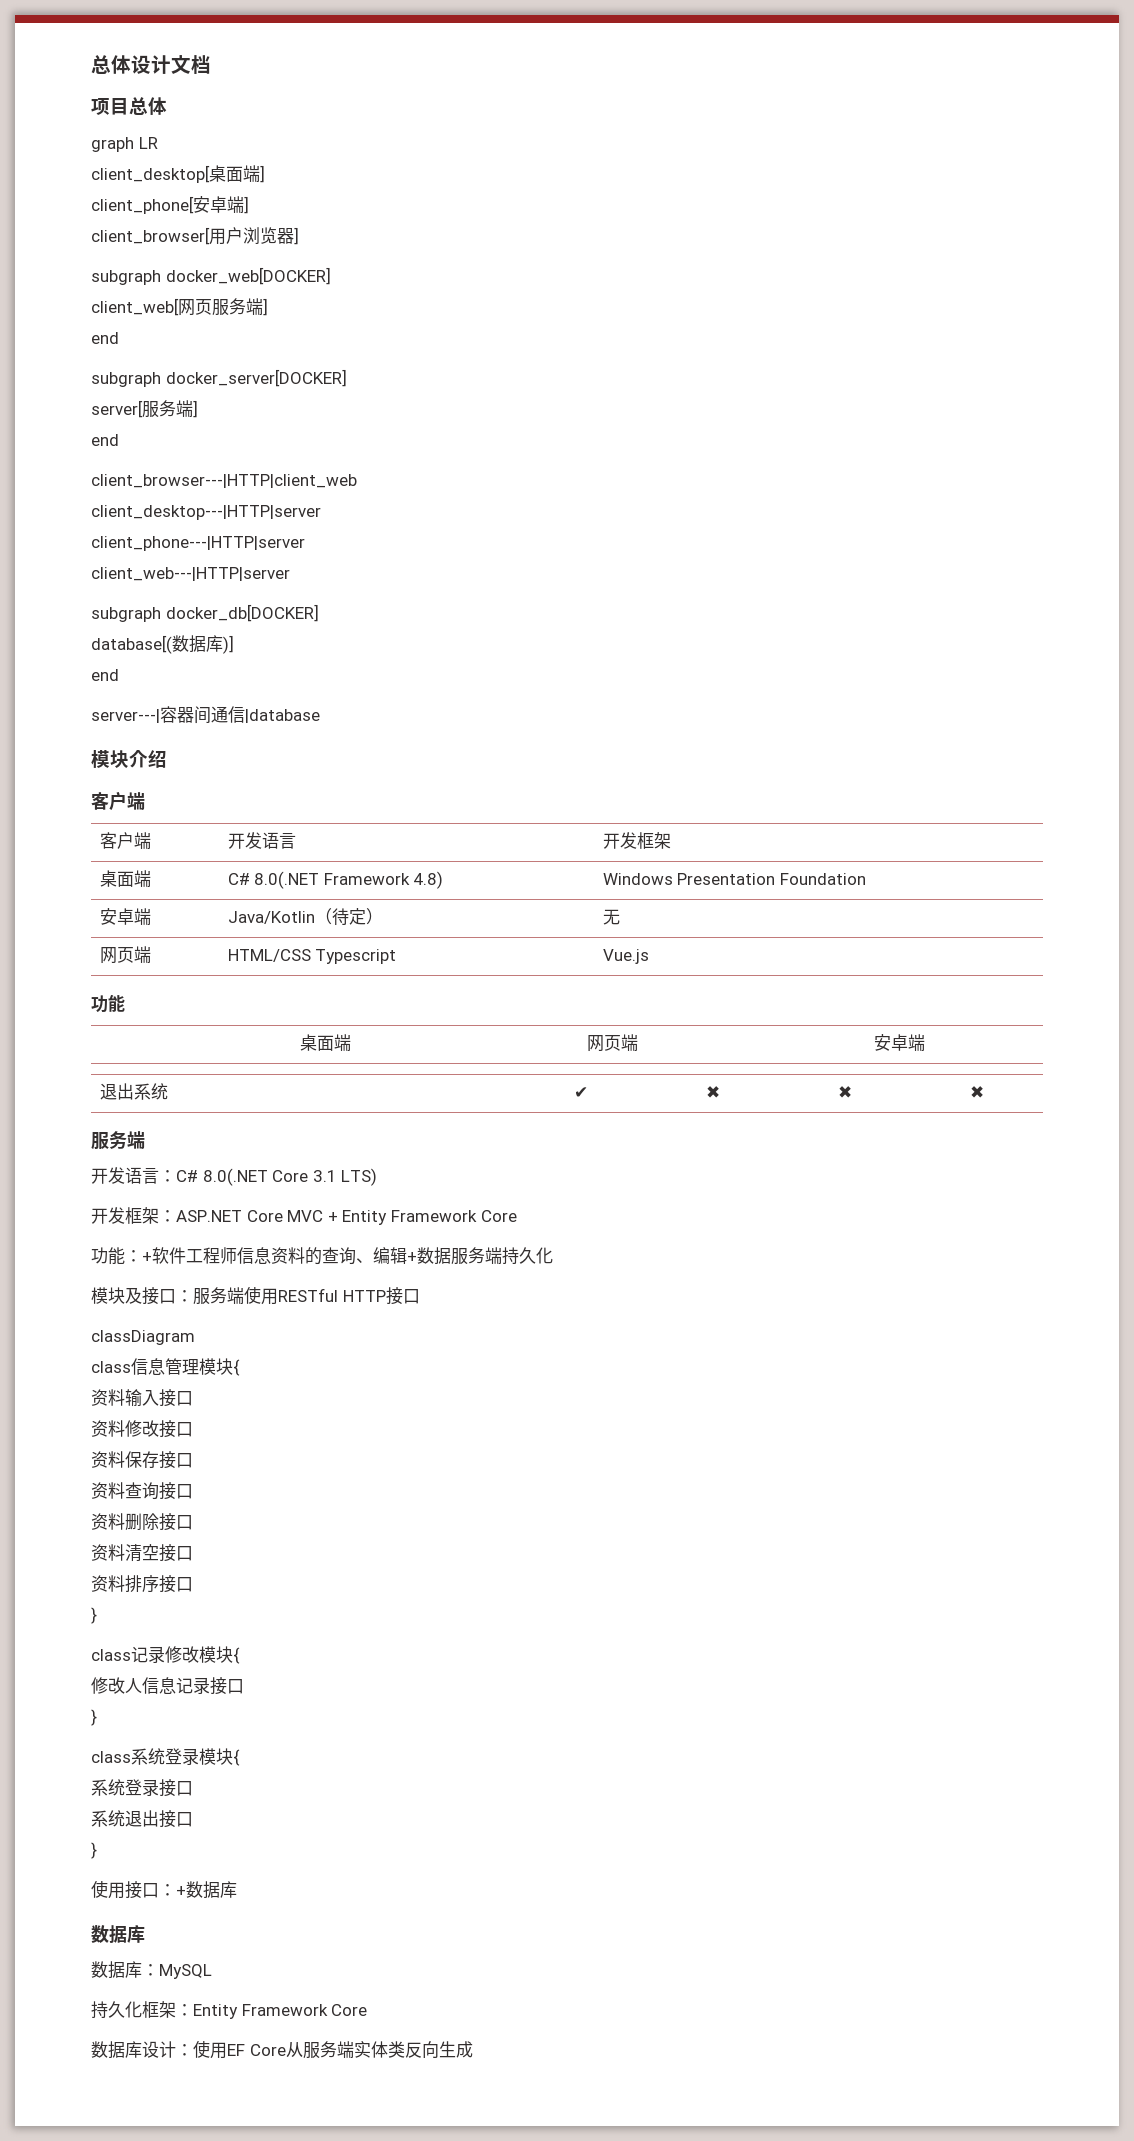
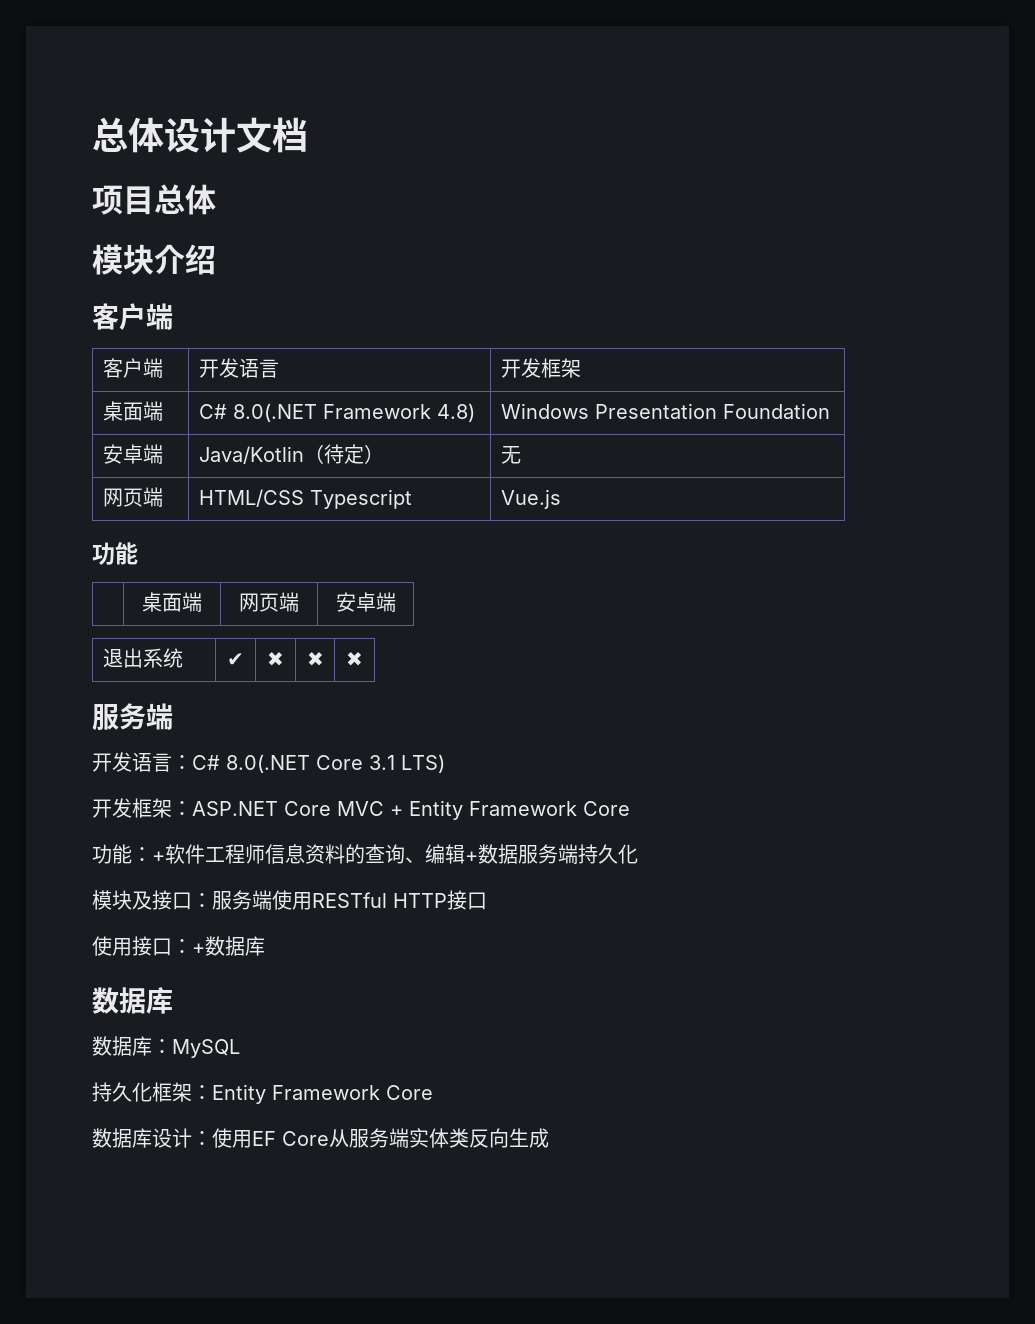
- graph LR
- client_desktop[桌面端]
- client_phone[安卓端]
- client_browser[用户浏览器]
- subgraph docker_web[DOCKER]
- client_web[网页服务端]
- end
- subgraph docker_server[DOCKER]
- server[服务端]
- end
- client_browser---|HTTP|client_web
- client_desktop---|HTTP|server
- client_phone---|HTTP|server
- client_web---|HTTP|server
- subgraph docker_db[DOCKER]
- database[(数据库)]
- end
- server---|容器间通信|database
- classDiagram
- class信息管理模块{
- 资料输入接口
- 资料修改接口
- 资料保存接口
- 资料查询接口
- 资料删除接口
- 资料清空接口
- 资料排序接口
- }
- class记录修改模块{
- 修改人信息记录接口
- }
- class系统登录模块{
- 系统登录接口
- 系统退出接口
- }

